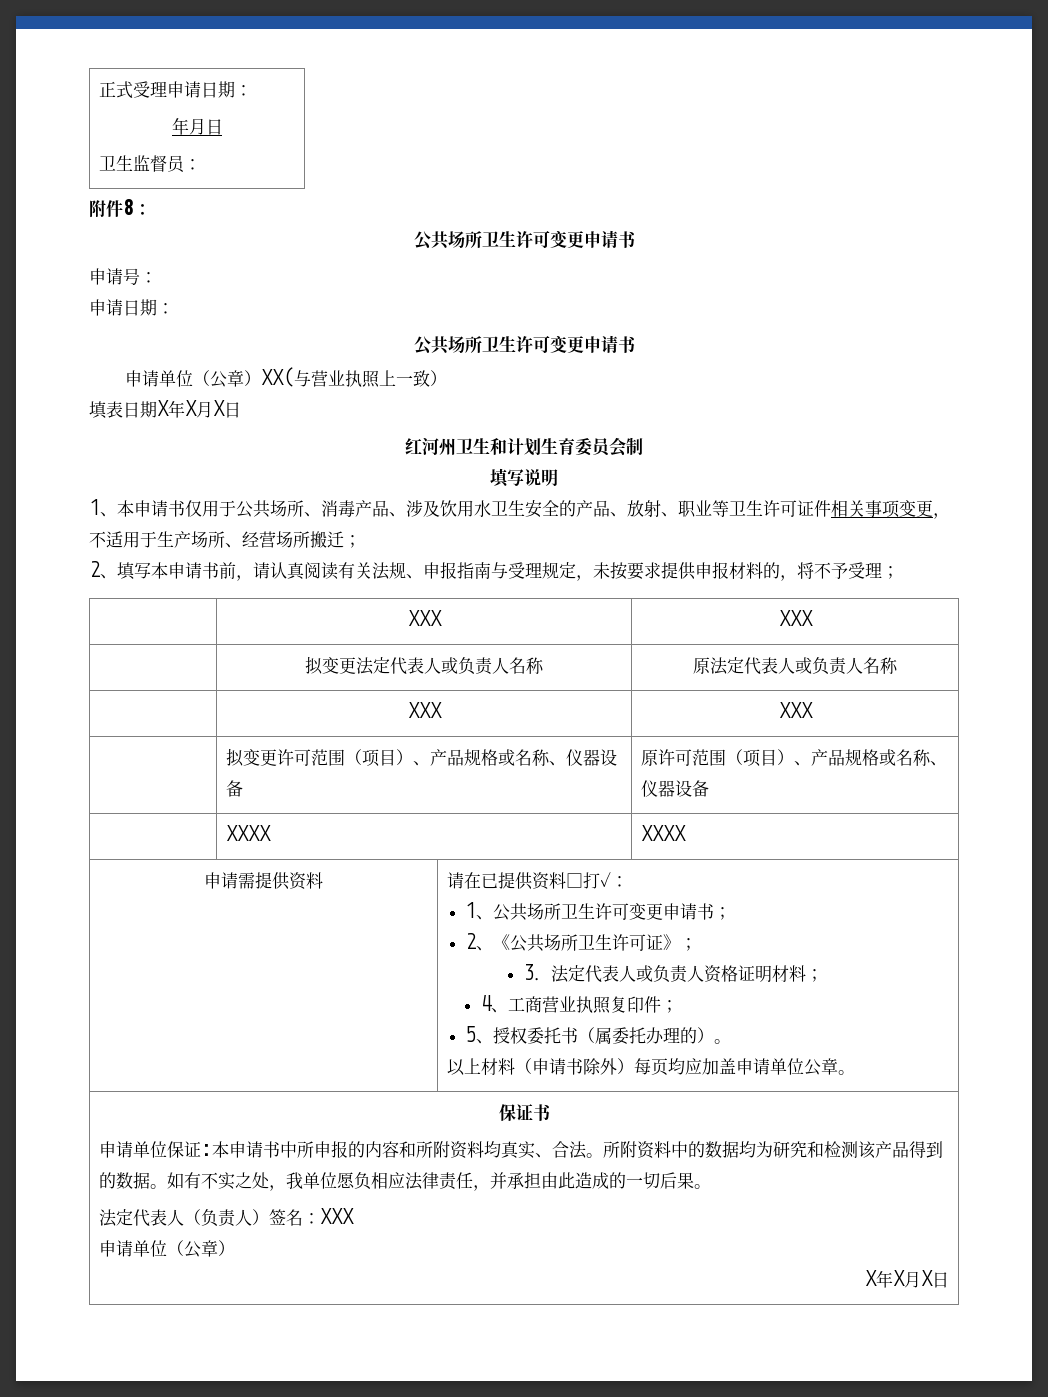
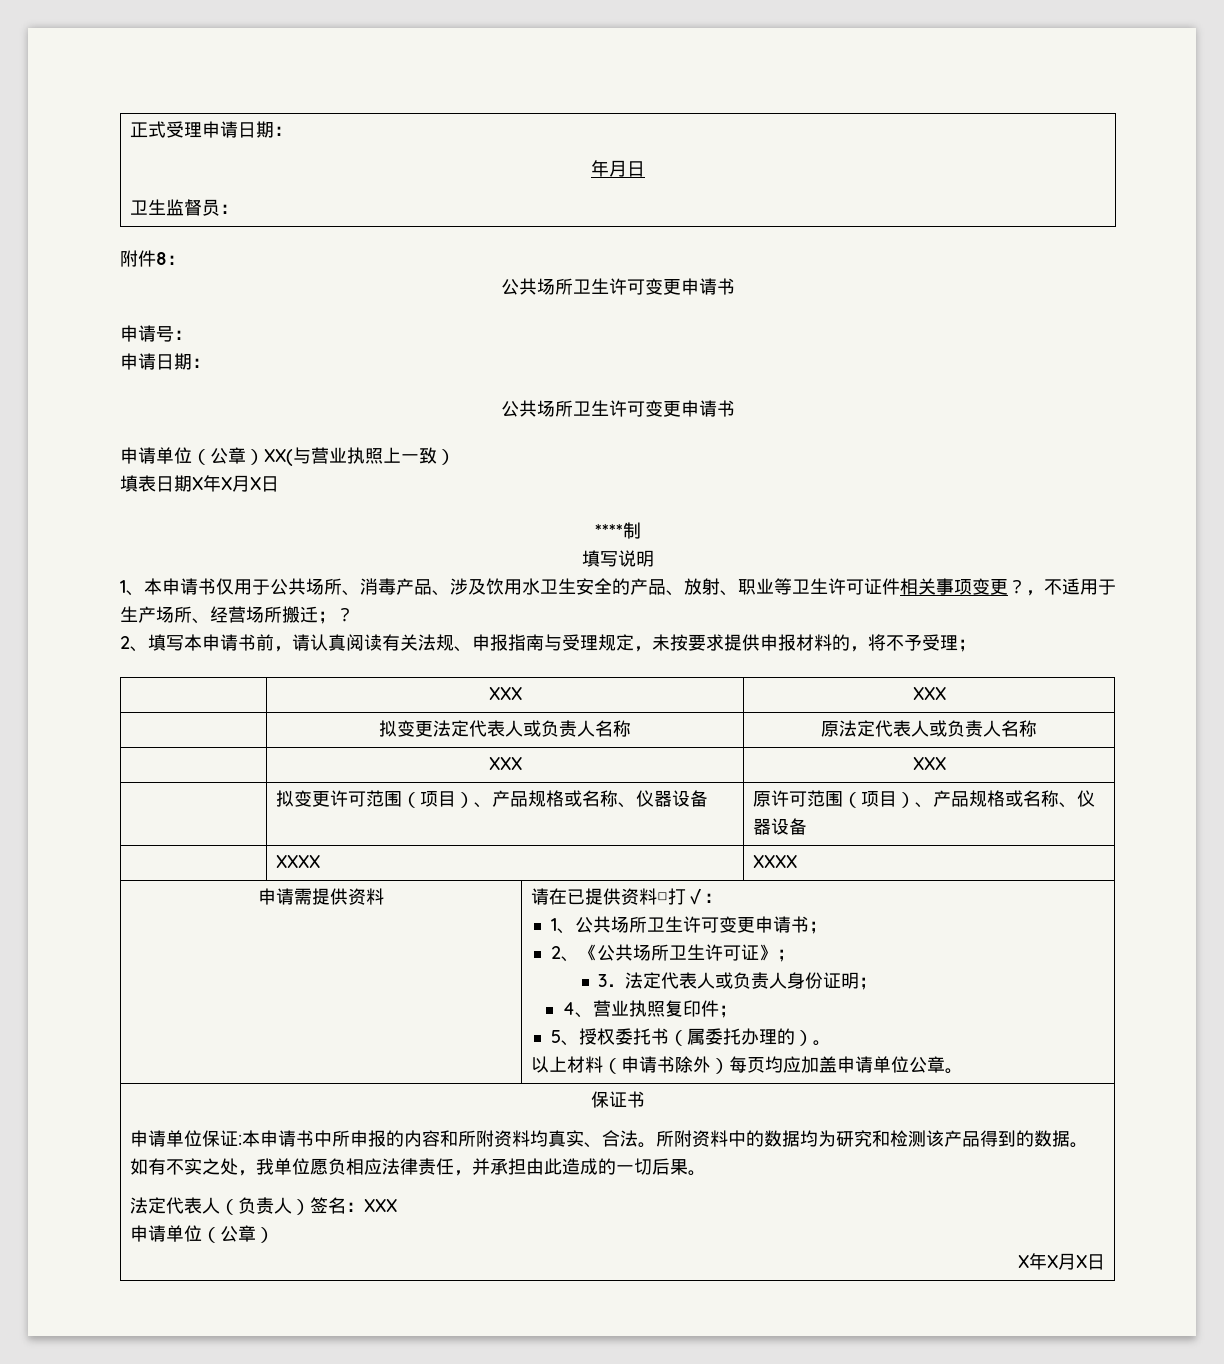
- 红河州卫生和计划生育委员会制
+ ****制
- 1、本申请书仅用于公共场所、消毒产品、涉及饮用水卫生安全的产品、放射、职业等卫生许可证件相关事项变更，不适用于生产场所、经营场所搬迁；
+ 1、本申请书仅用于公共场所、消毒产品、涉及饮用水卫生安全的产品、放射、职业等卫生许可证件相关事项变更？，不适用于生产场所、经营场所搬迁；？
- 3．法定代表人或负责人资格证明材料；
+ 3．法定代表人或负责人身份证明；
- 4、工商营业执照复印件；
+ 4、营业执照复印件；

